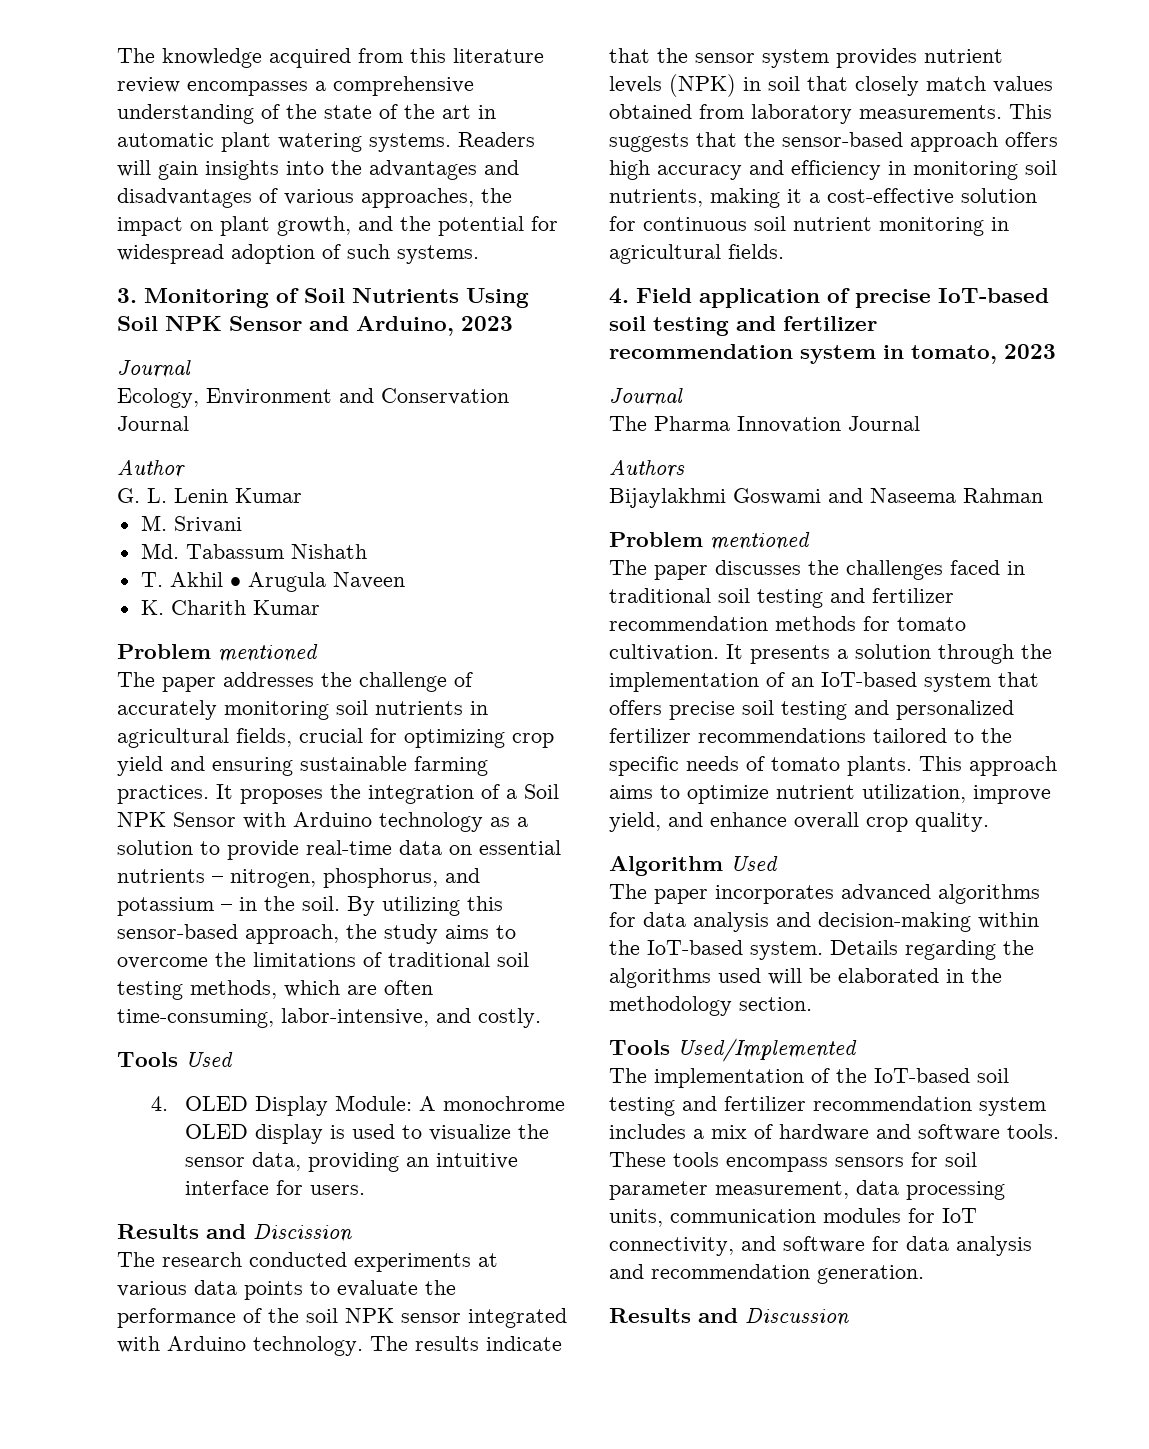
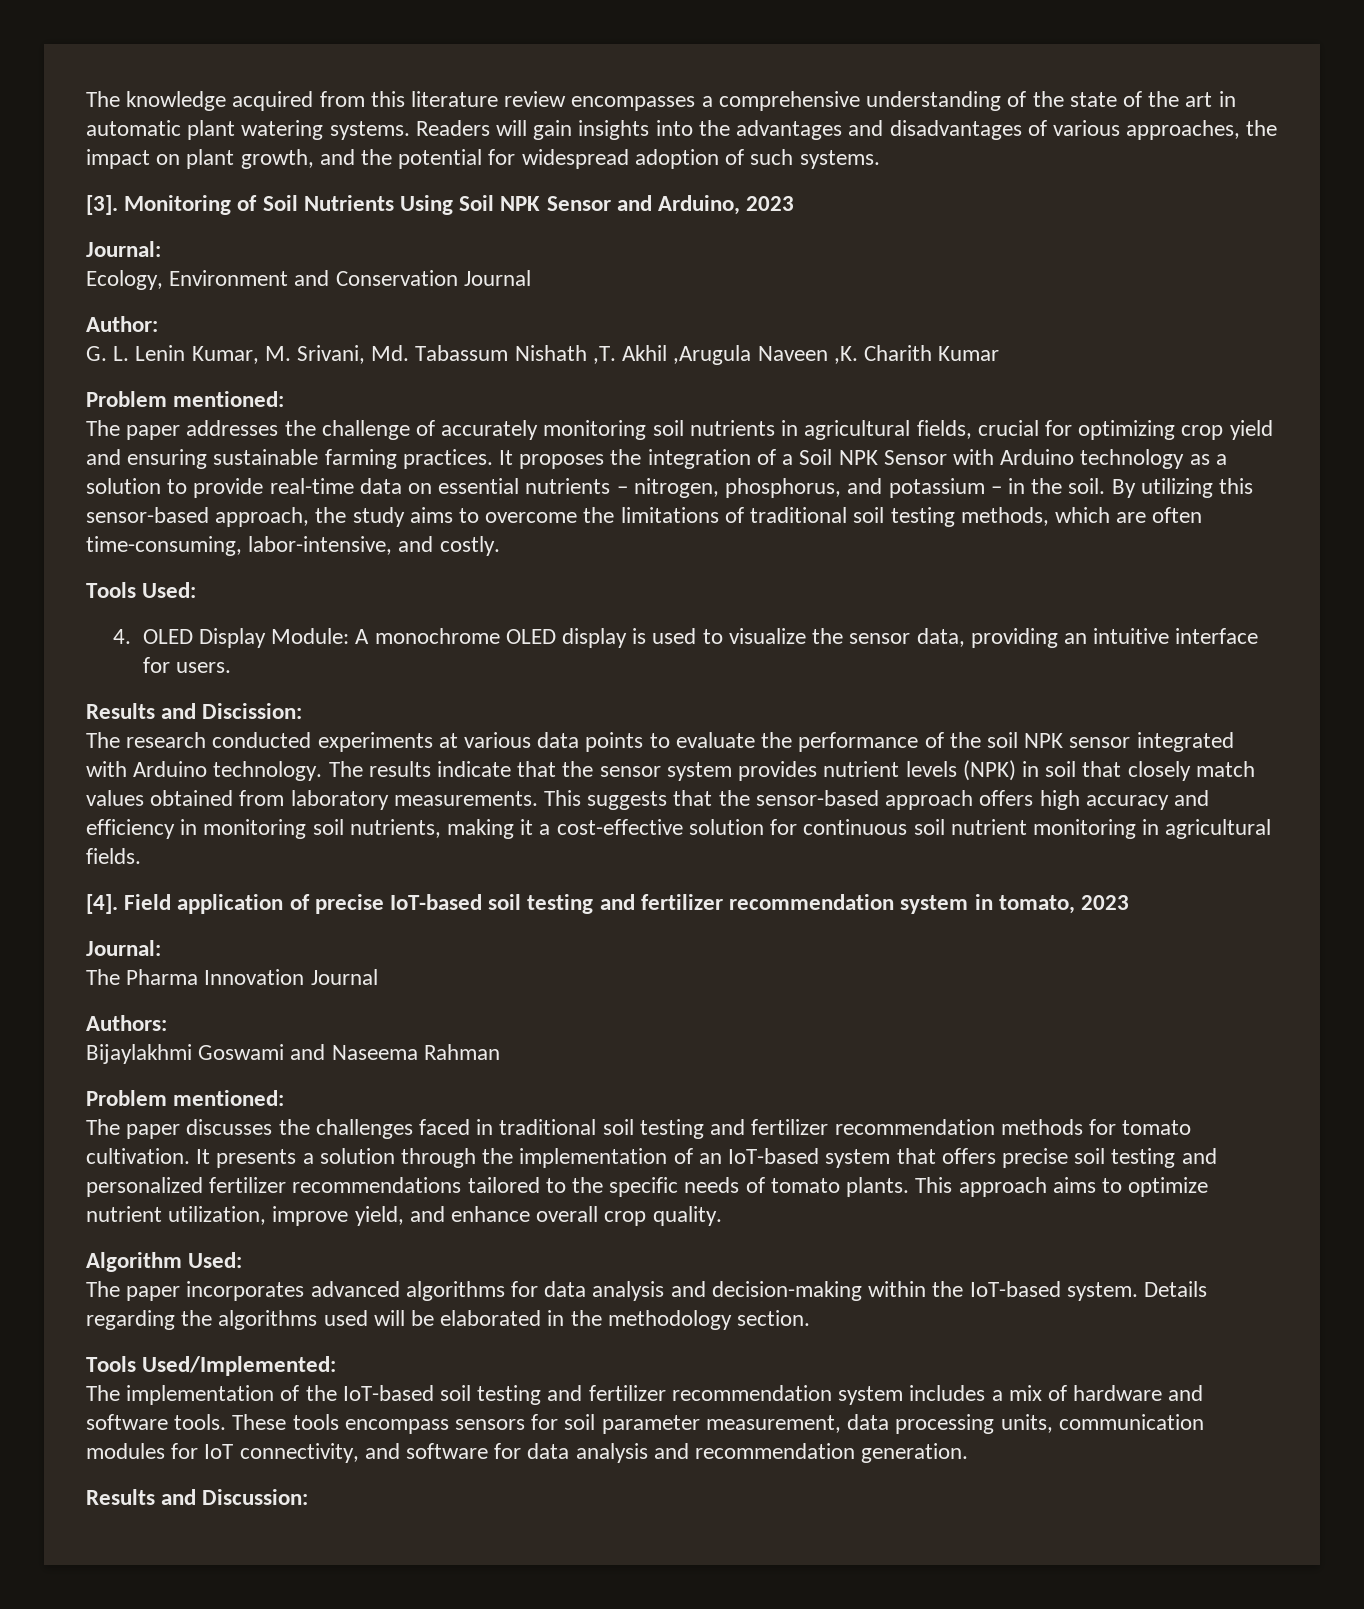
- 3. Monitoring of Soil Nutrients Using Soil NPK Sensor and Arduino, 2023
- Journal
+ [3]. Monitoring of Soil Nutrients Using Soil NPK Sensor and Arduino, 2023
+ Journal:
- Author
+ Author:
- G. L. Lenin Kumar
- M. Srivani
- Md. Tabassum Nishath
- T. Akhil • Arugula Naveen
- K. Charith Kumar
- Problem mentioned
+ G. L. Lenin Kumar, M. Srivani, Md. Tabassum Nishath ,T. Akhil ,Arugula Naveen ,K. Charith Kumar
+ Problem mentioned:
- Tools Used
+ Tools Used:
- Results and Discission
+ Results and Discission:
- 4. Field application of precise IoT-based soil testing and fertilizer recommendation system in tomato, 2023
- Journal
+ [4]. Field application of precise IoT-based soil testing and fertilizer recommendation system in tomato, 2023
+ Journal:
- Authors
+ Authors:
  Bijaylakhmi Goswami and Naseema Rahman
- Problem mentioned
+ Problem mentioned:
- Algorithm Used
+ Algorithm Used:
- Tools Used/Implemented
+ Tools Used/Implemented:
- Results and Discussion
+ Results and Discussion:

